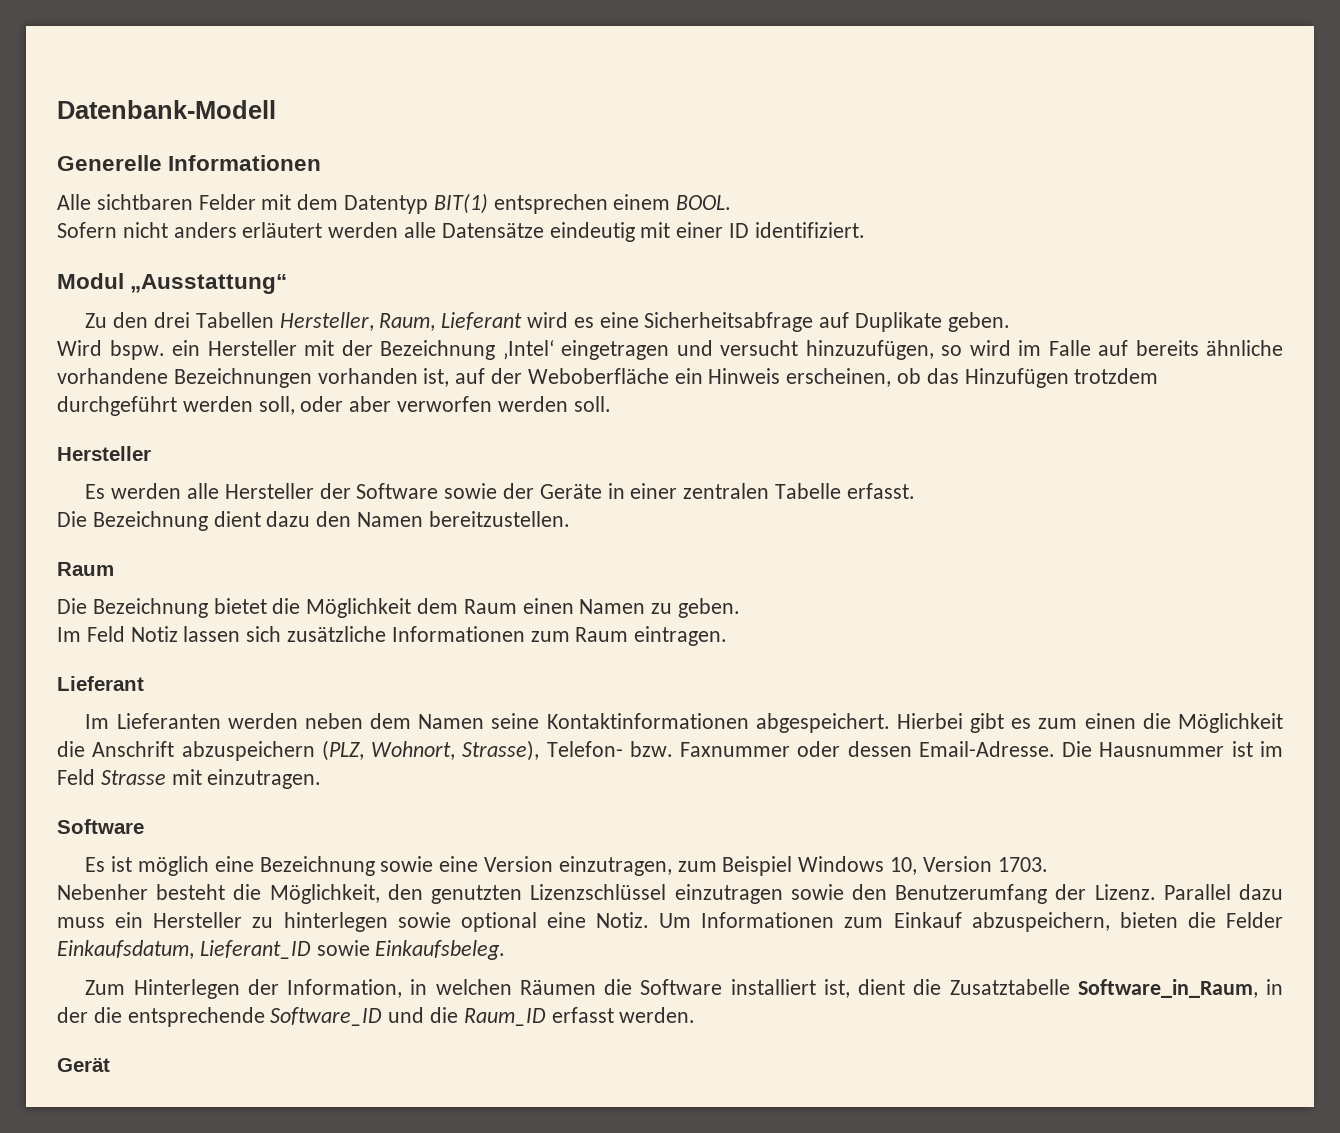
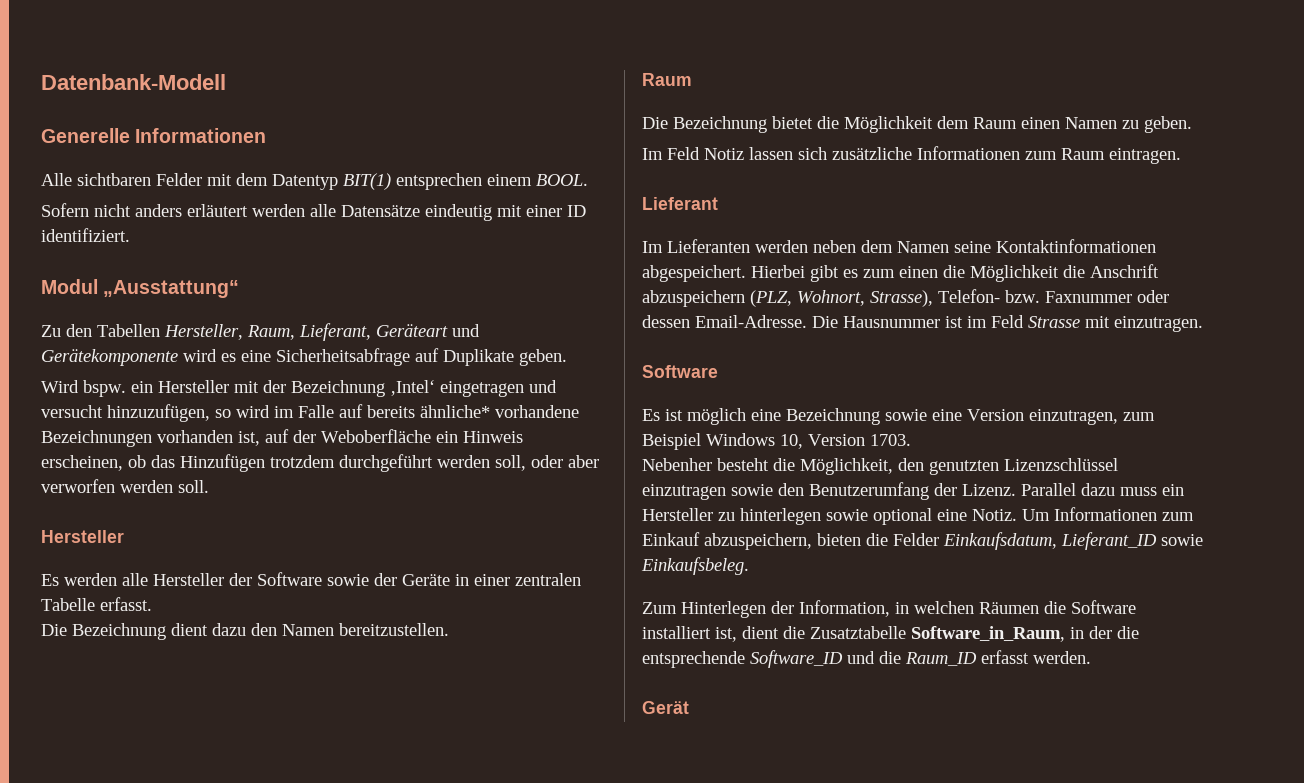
- Zu den drei Tabellen Hersteller, Raum, Lieferant wird es eine Sicherheitsabfrage auf Duplikate geben.
+ Zu den Tabellen Hersteller, Raum, Lieferant, Geräteart und Gerätekomponente wird es eine Sicherheitsabfrage auf Duplikate geben.
- Wird bspw. ein Hersteller mit der Bezeichnung ‚Intel‘ eingetragen und versucht hinzuzufügen, so wird im Falle auf bereits ähnliche vorhandene Bezeichnungen vorhanden ist, auf der Weboberfläche ein Hinweis erscheinen, ob das Hinzufügen trotzdem durchgeführt werden soll, oder aber verworfen werden soll.
+ Wird bspw. ein Hersteller mit der Bezeichnung ‚Intel‘ eingetragen und versucht hinzuzufügen, so wird im Falle auf bereits ähnliche* vorhandene Bezeichnungen vorhanden ist, auf der Weboberfläche ein Hinweis erscheinen, ob das Hinzufügen trotzdem durchgeführt werden soll, oder aber verworfen werden soll.

